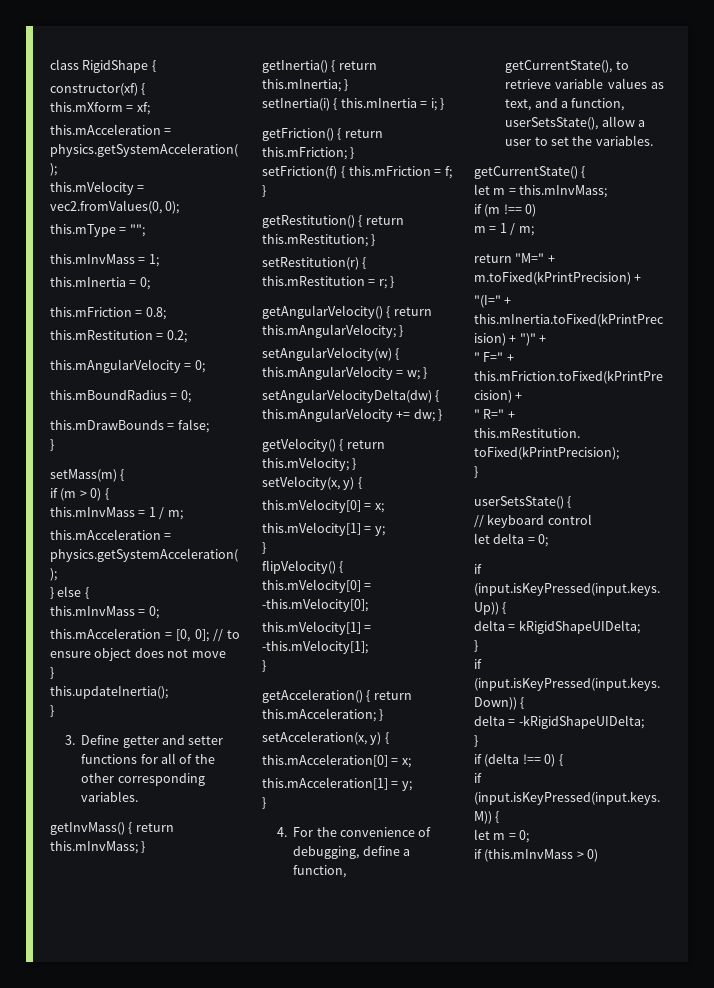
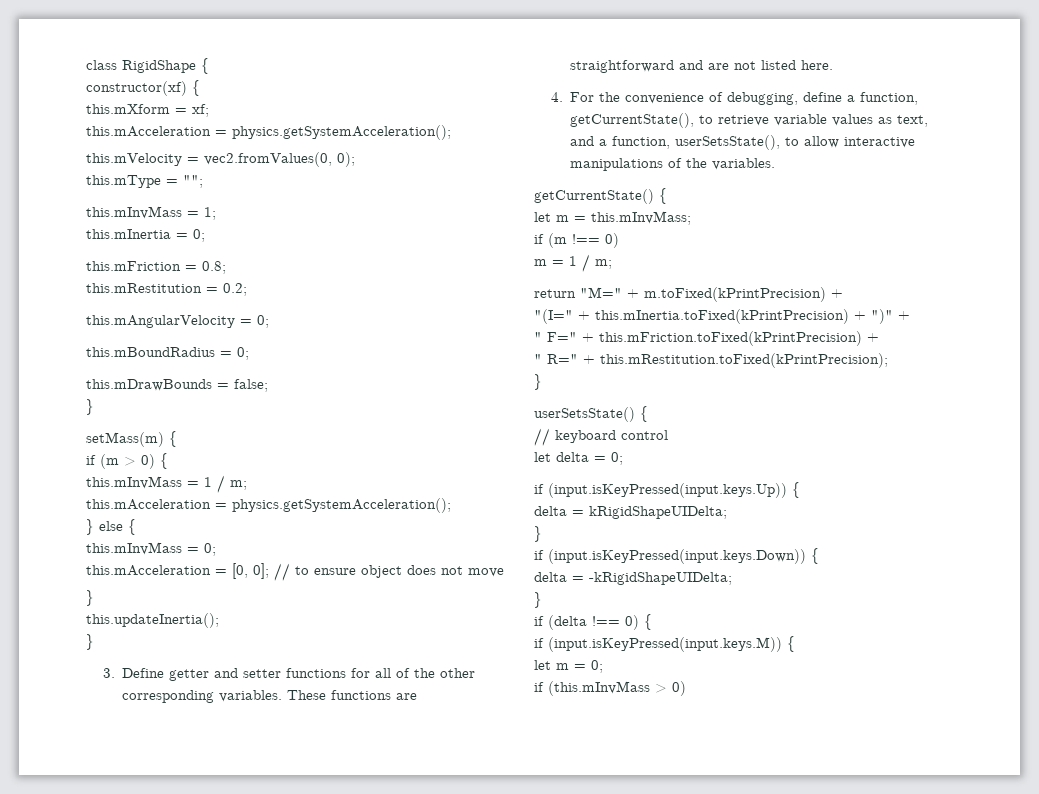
- 3. Define getter and setter functions for all of the other corresponding variables.
- getInvMass() { return this.mInvMass; }
- getInertia() { return this.mInertia; }
- setInertia(i) { this.mInertia = i; }
- getFriction() { return this.mFriction; }
- setFriction(f) { this.mFriction = f; }
- getRestitution() { return this.mRestitution; }
- setRestitution(r) { this.mRestitution = r; }
- getAngularVelocity() { return this.mAngularVelocity; }
- setAngularVelocity(w) { this.mAngularVelocity = w; }
- setAngularVelocityDelta(dw) { this.mAngularVelocity += dw; }
- getVelocity() { return this.mVelocity; }
- setVelocity(x, y) {
- this.mVelocity[0] = x;
- this.mVelocity[1] = y;
- }
- flipVelocity() {
- this.mVelocity[0] = -this.mVelocity[0];
- this.mVelocity[1] = -this.mVelocity[1];
- }
- getAcceleration() { return this.mAcceleration; }
- setAcceleration(x, y) {
- this.mAcceleration[0] = x;
- this.mAcceleration[1] = y;
- }
+ 3. Define getter and setter functions for all of the other corresponding variables. These functions are straightforward and are not listed here.
- 4. For the convenience of debugging, define a function, getCurrentState(), to retrieve variable values as text, and a function, userSetsState(), allow a user to set the variables.
+ 4. For the convenience of debugging, define a function, getCurrentState(), to retrieve variable values as text, and a function, userSetsState(), to allow interactive manipulations of the variables.

